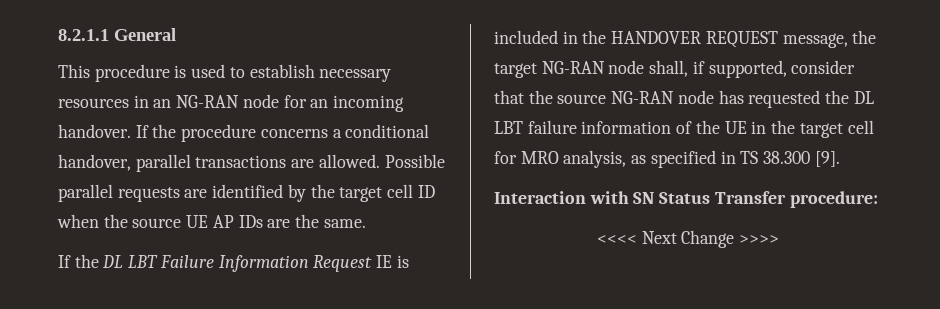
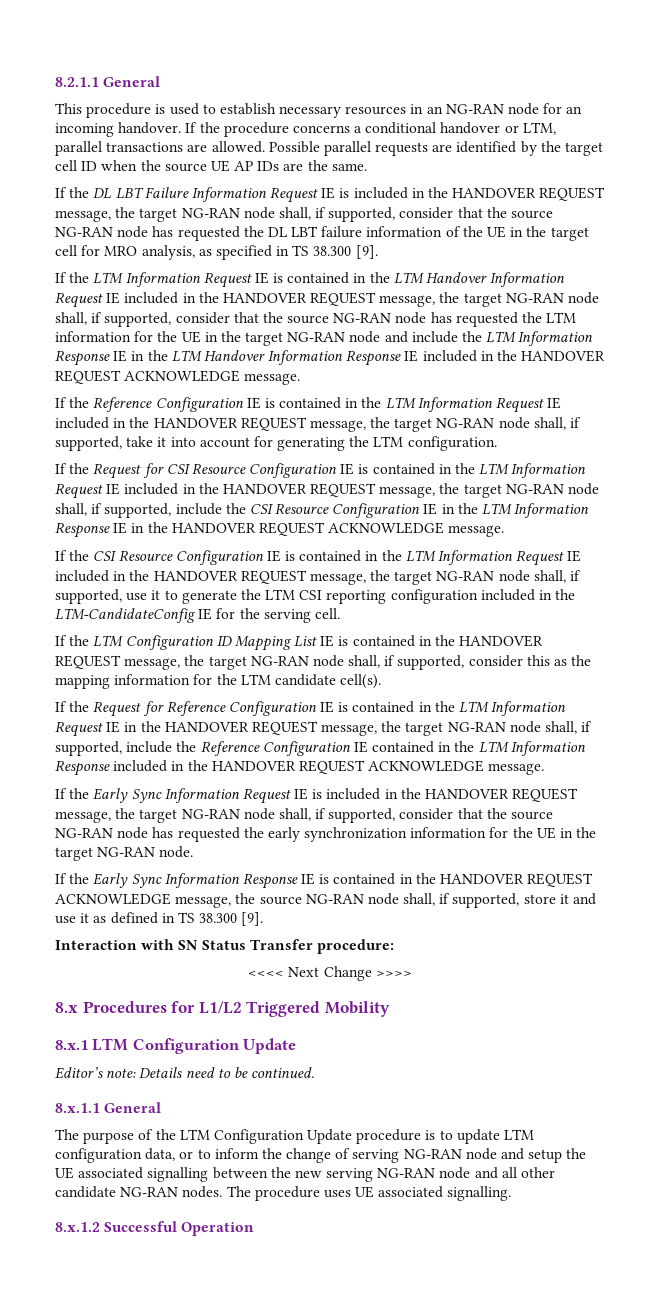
- If the procedure concerns a conditional handover, parallel transactions are allowed.
+ If the procedure concerns a conditional handover or LTM, parallel transactions are allowed.
+ If the LTM Information Request IE is contained in the LTM Handover Information Request IE included in the HANDOVER REQUEST message, the target NG-RAN node shall, if supported, consider that the source NG-RAN node has requested the LTM information for the UE in the target NG-RAN node and include the LTM Information Response IE in the LTM Handover Information Response IE included in the HANDOVER REQUEST ACKNOWLEDGE message.
+ If the Reference Configuration IE is contained in the LTM Information Request IE included in the HANDOVER REQUEST message, the target NG-RAN node shall, if supported, take it into account for generating the LTM configuration.
+ If the Request for CSI Resource Configuration IE is contained in the LTM Information Request IE included in the HANDOVER REQUEST message, the target NG-RAN node shall, if supported, include the CSI Resource Configuration IE in the LTM Information Response IE in the HANDOVER REQUEST ACKNOWLEDGE message.
+ If the CSI Resource Configuration IE is contained in the LTM Information Request IE included in the HANDOVER REQUEST message, the target NG-RAN node shall, if supported, use it to generate the LTM CSI reporting configuration included in the LTM-CandidateConfig IE for the serving cell.
+ If the LTM Configuration ID Mapping List IE is contained in the HANDOVER REQUEST message, the target NG-RAN node shall, if supported, consider this as the mapping information for the LTM candidate cell(s).
+ If the Request for Reference Configuration IE is contained in the LTM Information Request IE in the HANDOVER REQUEST message, the target NG-RAN node shall, if supported, include the Reference Configuration IE contained in the LTM Information Response included in the HANDOVER REQUEST ACKNOWLEDGE message.
+ If the Early Sync Information Request IE is included in the HANDOVER REQUEST message, the target NG-RAN node shall, if supported, consider that the source NG-RAN node has requested the early synchronization information for the UE in the target NG-RAN node.
+ If the Early Sync Information Response IE is contained in the HANDOVER REQUEST ACKNOWLEDGE message, the source NG-RAN node shall, if supported, store it and use it as defined in TS 38.300 [9].
+ 8.x Procedures for L1/L2 Triggered Mobility
+ 8.x.1 LTM Configuration Update
+ Editor’s note: Details need to be continued.
+ 8.x.1.1 General
+ The purpose of the LTM Configuration Update procedure is to update LTM configuration data, or to inform the change of serving NG-RAN node and setup the UE associated signalling between the new serving NG-RAN node and all other candidate NG-RAN nodes. The procedure uses UE associated signalling.
+ 8.x.1.2 Successful Operation

